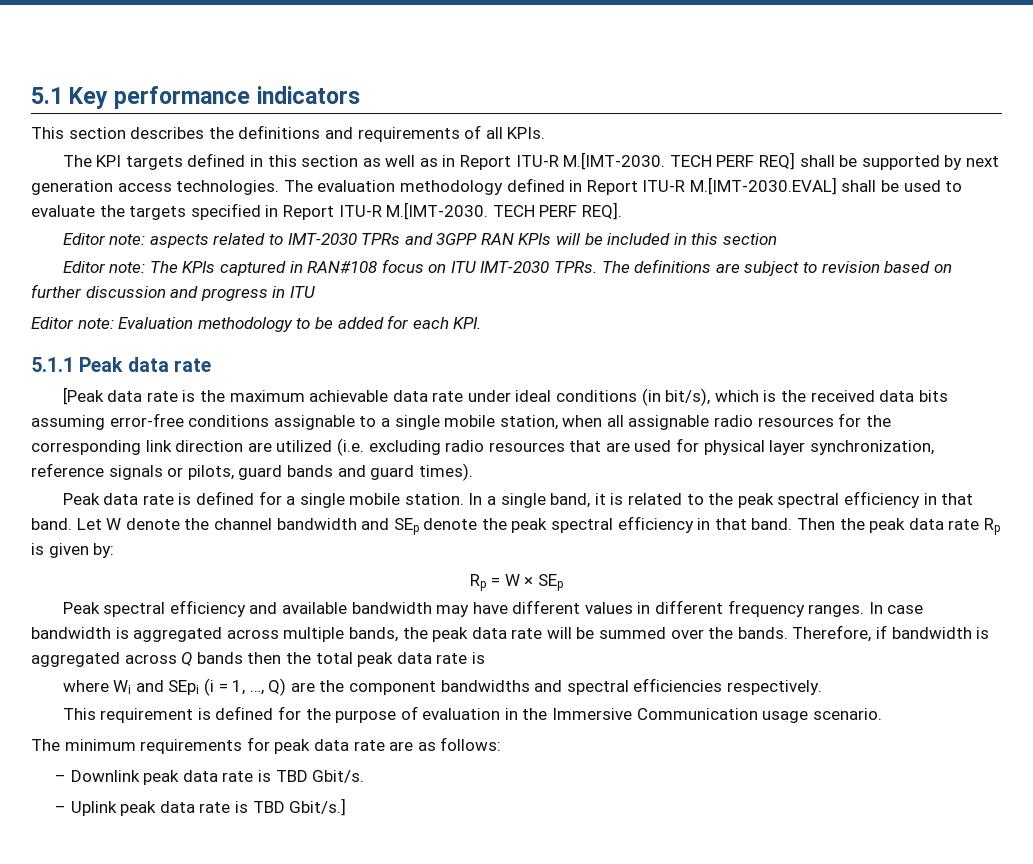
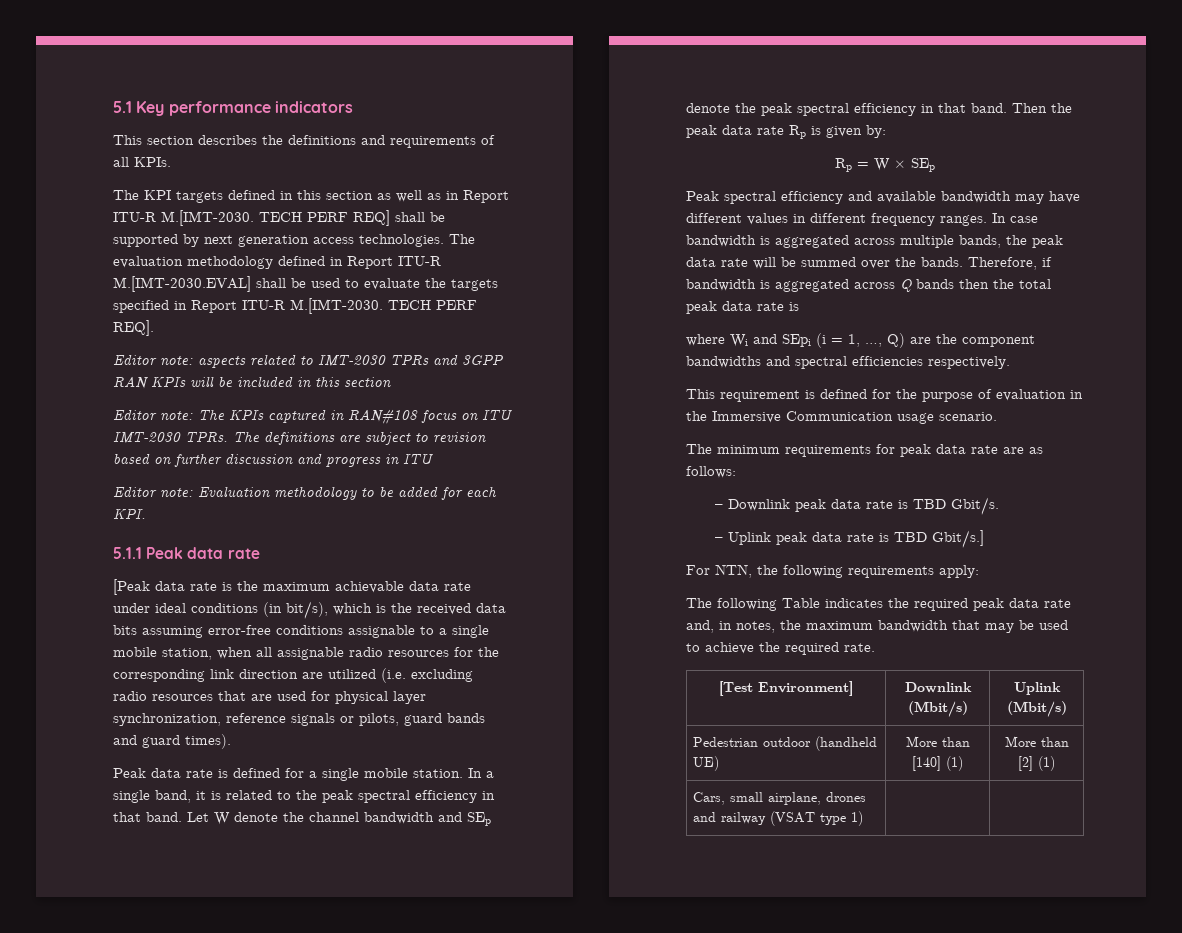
+ For NTN, the following requirements apply:
+ The following Table indicates the required peak data rate and, in notes, the maximum bandwidth that may be used to achieve the required rate.
+ [Test Environment] | Downlink (Mbit/s) | Uplink (Mbit/s)
+ Pedestrian outdoor (handheld UE) | More than [140] (1) | More than [2] (1)
+ Cars, small airplane, drones and railway (VSAT type 1) | |

